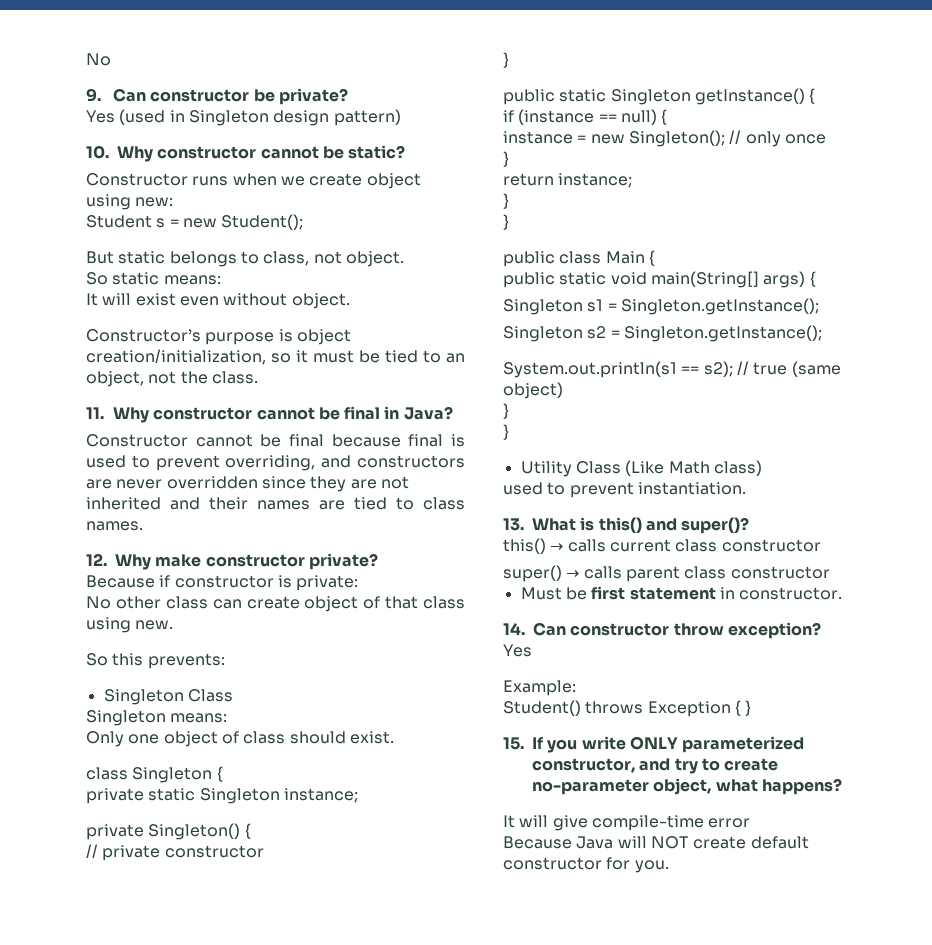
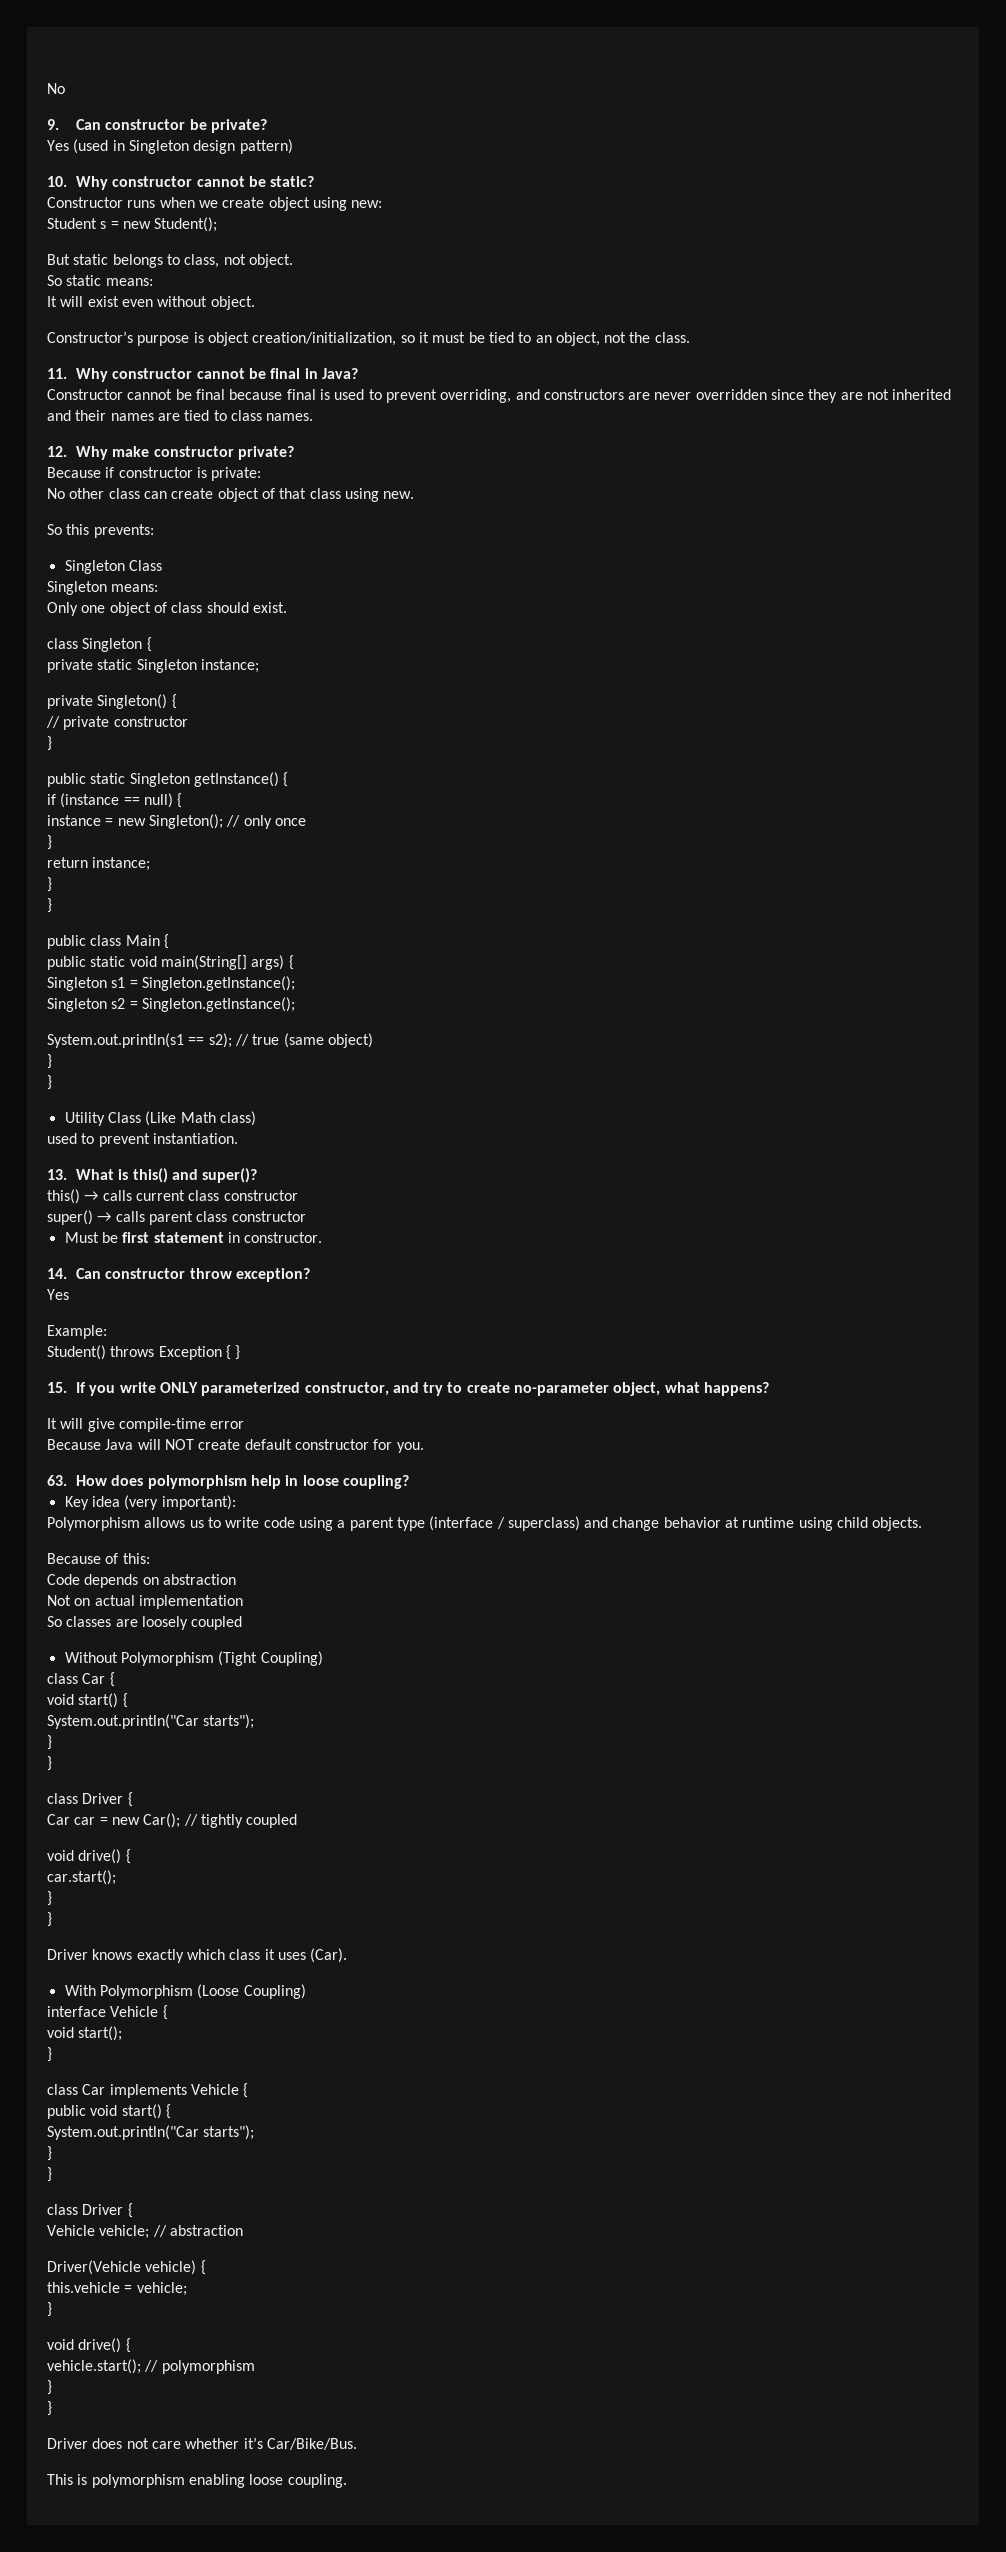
+ 63. How does polymorphism help in loose coupling?
+ Key idea (very important):
+ Polymorphism allows us to write code using a parent type (interface / superclass) and change behavior at runtime using child objects.
+ Because of this:
+ Code depends on abstraction
+ Not on actual implementation
+ So classes are loosely coupled
+ Without Polymorphism (Tight Coupling)
+ class Car {
+ void start() {
+ System.out.println("Car starts");
+ }
+ }
+ class Driver {
+ Car car = new Car(); // tightly coupled
+ void drive() {
+ car.start();
+ }
+ }
+ Driver knows exactly which class it uses (Car).
+ With Polymorphism (Loose Coupling)
+ interface Vehicle {
+ void start();
+ }
+ class Car implements Vehicle {
+ public void start() {
+ System.out.println("Car starts");
+ }
+ }
+ class Driver {
+ Vehicle vehicle; // abstraction
+ Driver(Vehicle vehicle) {
+ this.vehicle = vehicle;
+ }
+ void drive() {
+ vehicle.start(); // polymorphism
+ }
+ }
+ Driver does not care whether it’s Car/Bike/Bus.
+ This is polymorphism enabling loose coupling.

